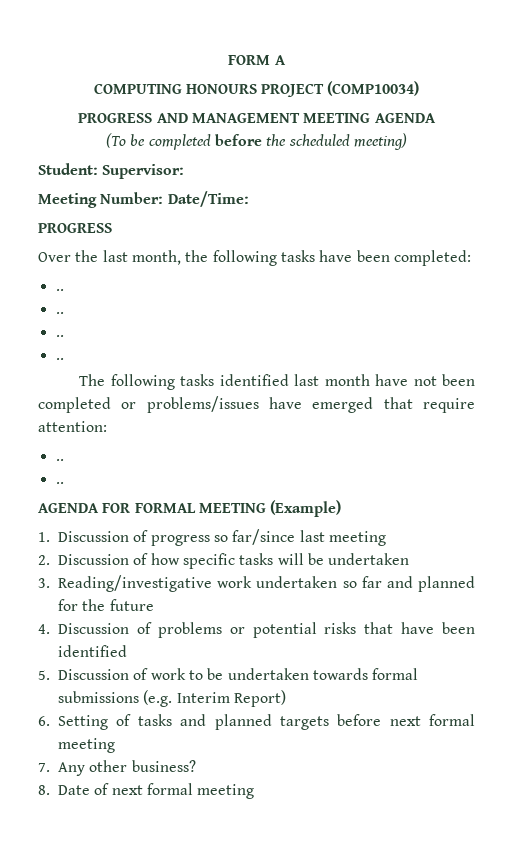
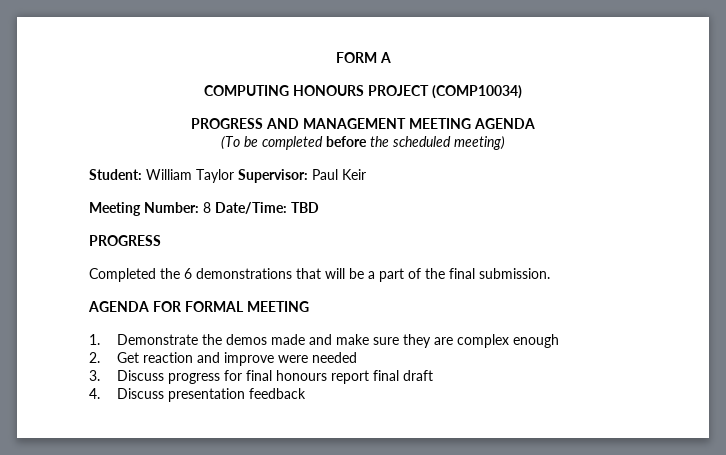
- Student: Supervisor:
+ Student: William Taylor Supervisor: Paul Keir
- Meeting Number: Date/Time:
+ Meeting Number: 8 Date/Time: TBD
- Over the last month, the following tasks have been completed:
- ..
- ..
- ..
- ..
- The following tasks identified last month have not been completed or problems/issues have emerged that require attention:
- ..
- ..
+ Completed the 6 demonstrations that will be a part of the final submission.
- AGENDA FOR FORMAL MEETING (Example)
+ AGENDA FOR FORMAL MEETING
- 1. Discussion of progress so far/since last meeting
- 2. Discussion of how specific tasks will be undertaken
- 3. Reading/investigative work undertaken so far and planned for the future
- 4. Discussion of problems or potential risks that have been identified
- 5. Discussion of work to be undertaken towards formal submissions (e.g. Interim Report)
- 6. Setting of tasks and planned targets before next formal meeting
- 7. Any other business?
- 8. Date of next formal meeting
+ 1. Demonstrate the demos made and make sure they are complex enough
+ 2. Get reaction and improve were needed
+ 3. Discuss progress for final honours report final draft
+ 4. Discuss presentation feedback

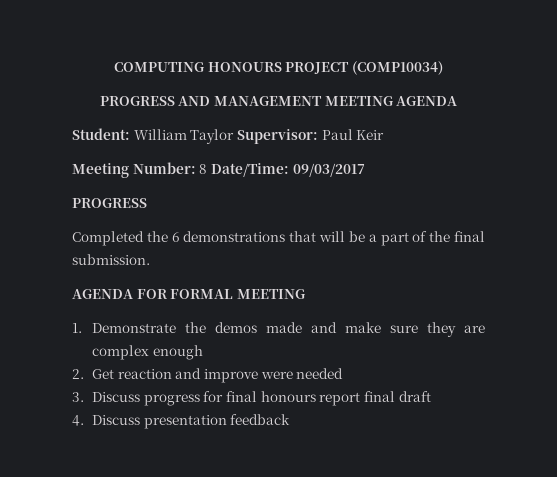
- FORM A
- (To be completed before the scheduled meeting)
- Meeting Number: 8 Date/Time: TBD
+ Meeting Number: 8 Date/Time: 09/03/2017

